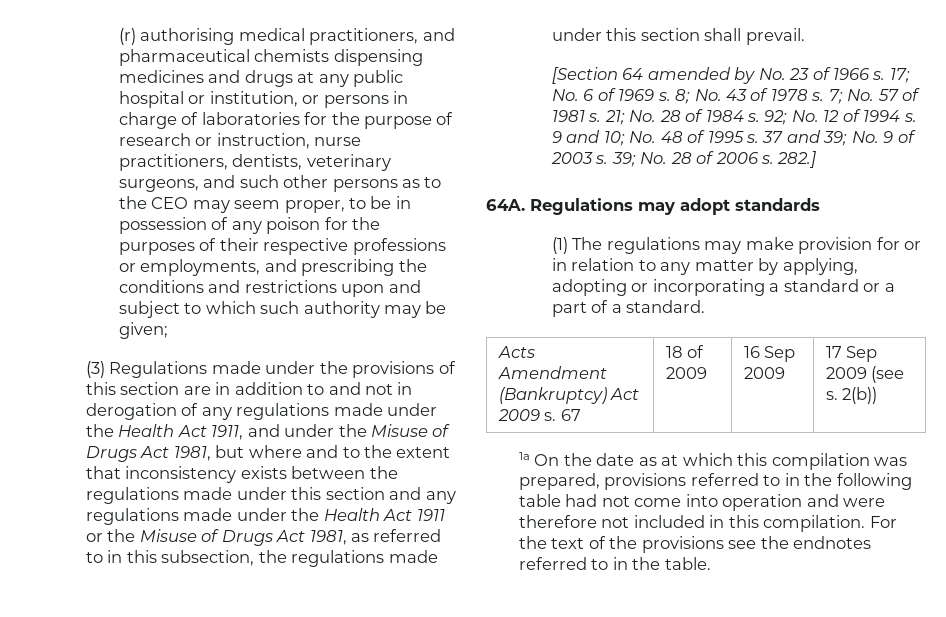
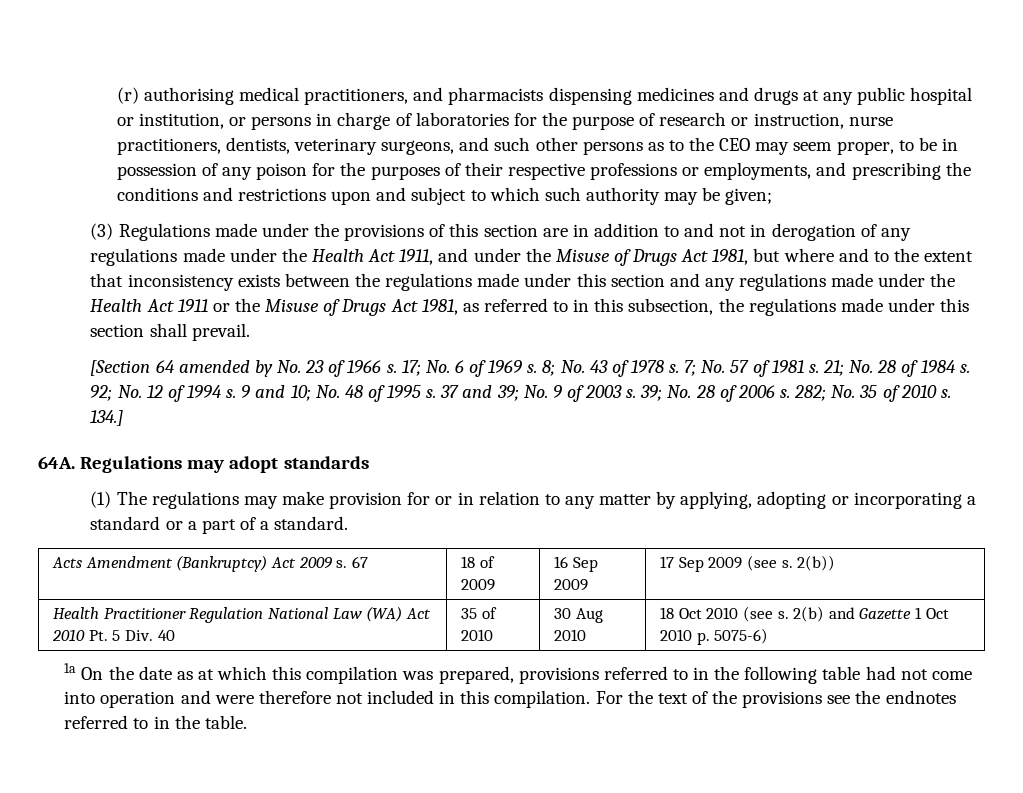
- (r) authorising medical practitioners, and pharmaceutical chemists dispensing medicines and drugs at any public hospital or institution, or persons in charge of laboratories for the purpose of research or instruction, nurse practitioners, dentists, veterinary surgeons, and such other persons as to the CEO may seem proper, to be in possession of any poison for the purposes of their respective professions or employments, and prescribing the conditions and restrictions upon and subject to which such authority may be given;
+ (r) authorising medical practitioners, and pharmacists dispensing medicines and drugs at any public hospital or institution, or persons in charge of laboratories for the purpose of research or instruction, nurse practitioners, dentists, veterinary surgeons, and such other persons as to the CEO may seem proper, to be in possession of any poison for the purposes of their respective professions or employments, and prescribing the conditions and restrictions upon and subject to which such authority may be given;
- 282.]
+ 282; No. 35 of 2010 s. 134.]
+ Health Practitioner Regulation National Law (WA) Act 2010 Pt. 5 Div. 40 | 35 of 2010 | 30 Aug 2010 | 18 Oct 2010 (see s. 2(b) and Gazette 1 Oct 2010 p. 5075-6)

